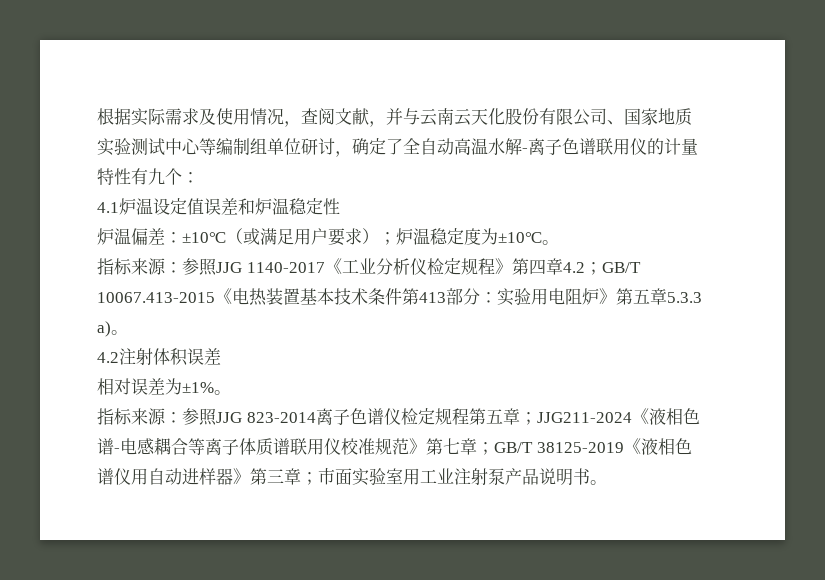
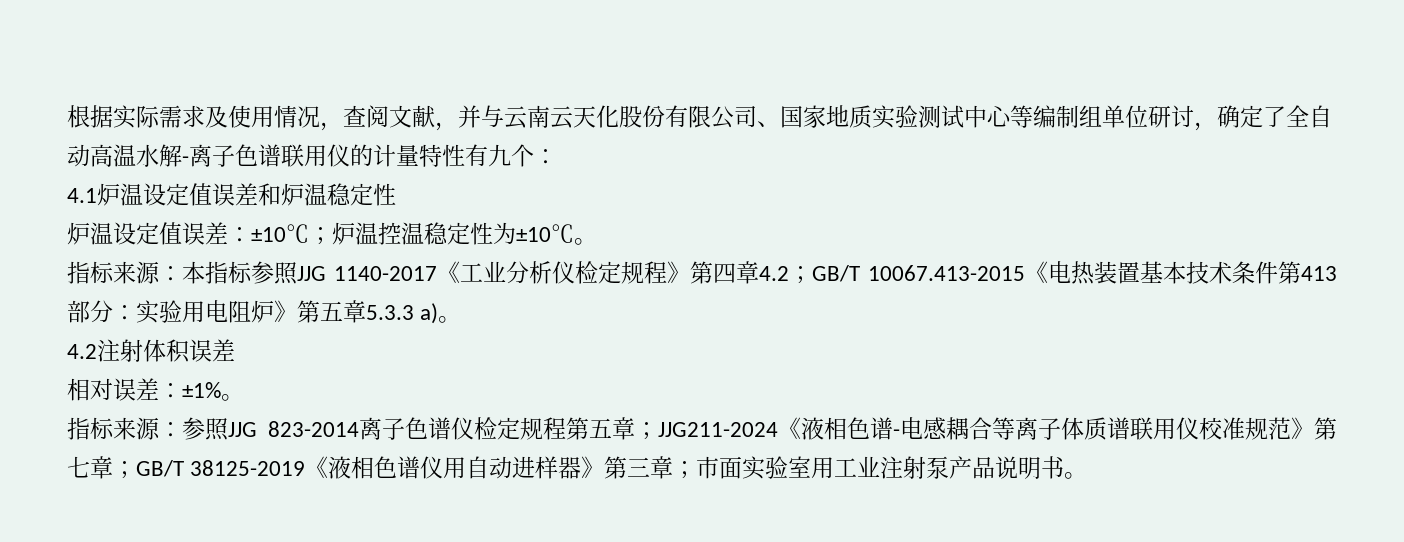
- 炉温偏差：±10℃（或满足用户要求）；炉温稳定度为±10℃。
+ 炉温设定值误差：±10℃；炉温控温稳定性为±10℃。
- 指标来源：参照JJG 1140-2017《工业分析仪检定规程》第四章4.2；GB/T 10067.413-2015《电热装置基本技术条件第413部分：实验用电阻炉》第五章5.3.3 a)。
+ 指标来源：本指标参照JJG 1140-2017《工业分析仪检定规程》第四章4.2；GB/T 10067.413-2015《电热装置基本技术条件第413部分：实验用电阻炉》第五章5.3.3 a)。
- 相对误差为±1%。
+ 相对误差：±1%。

